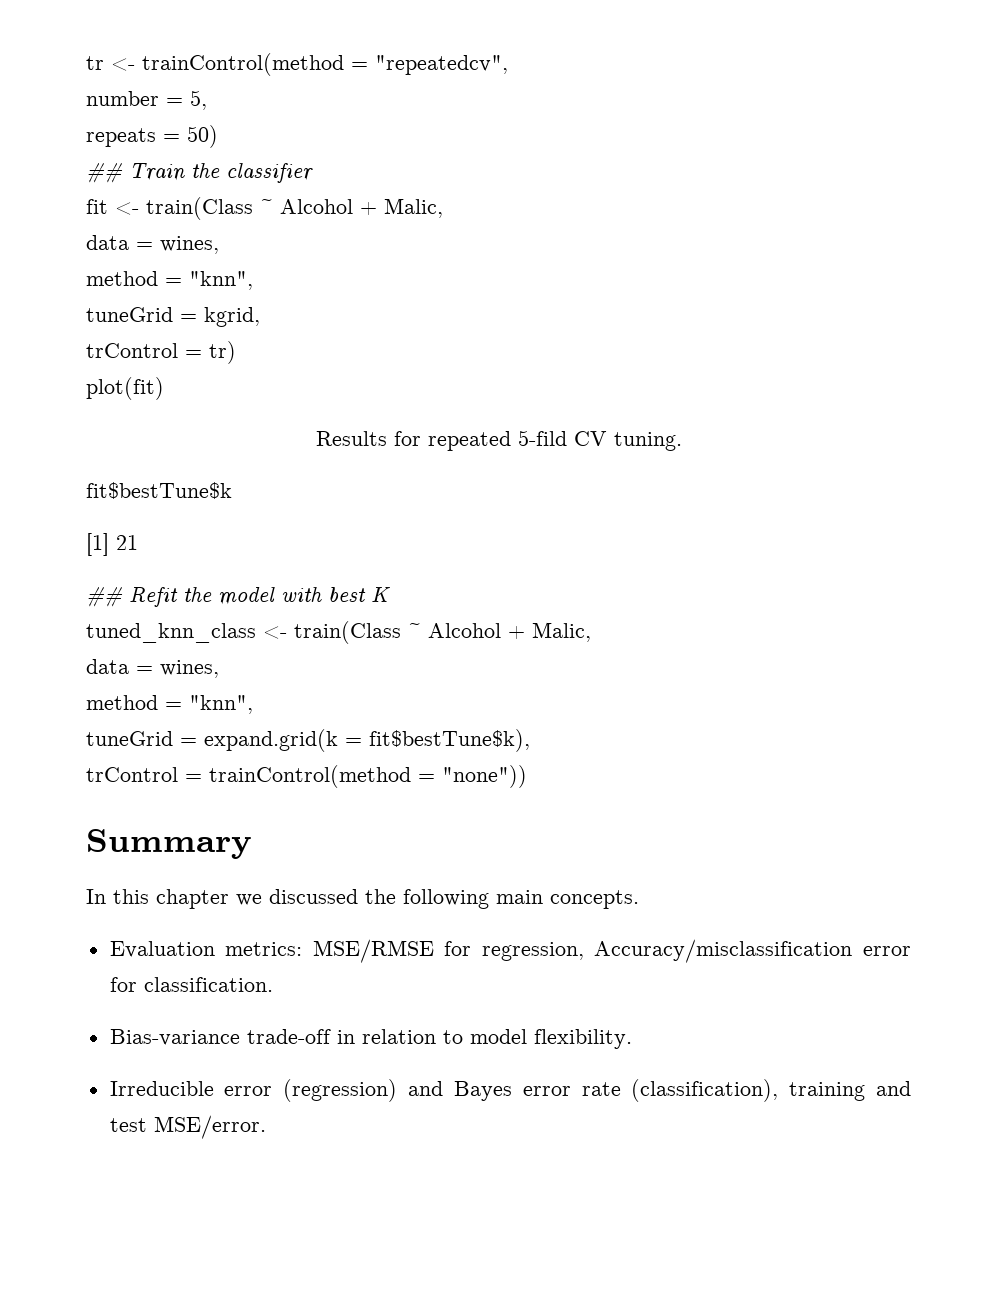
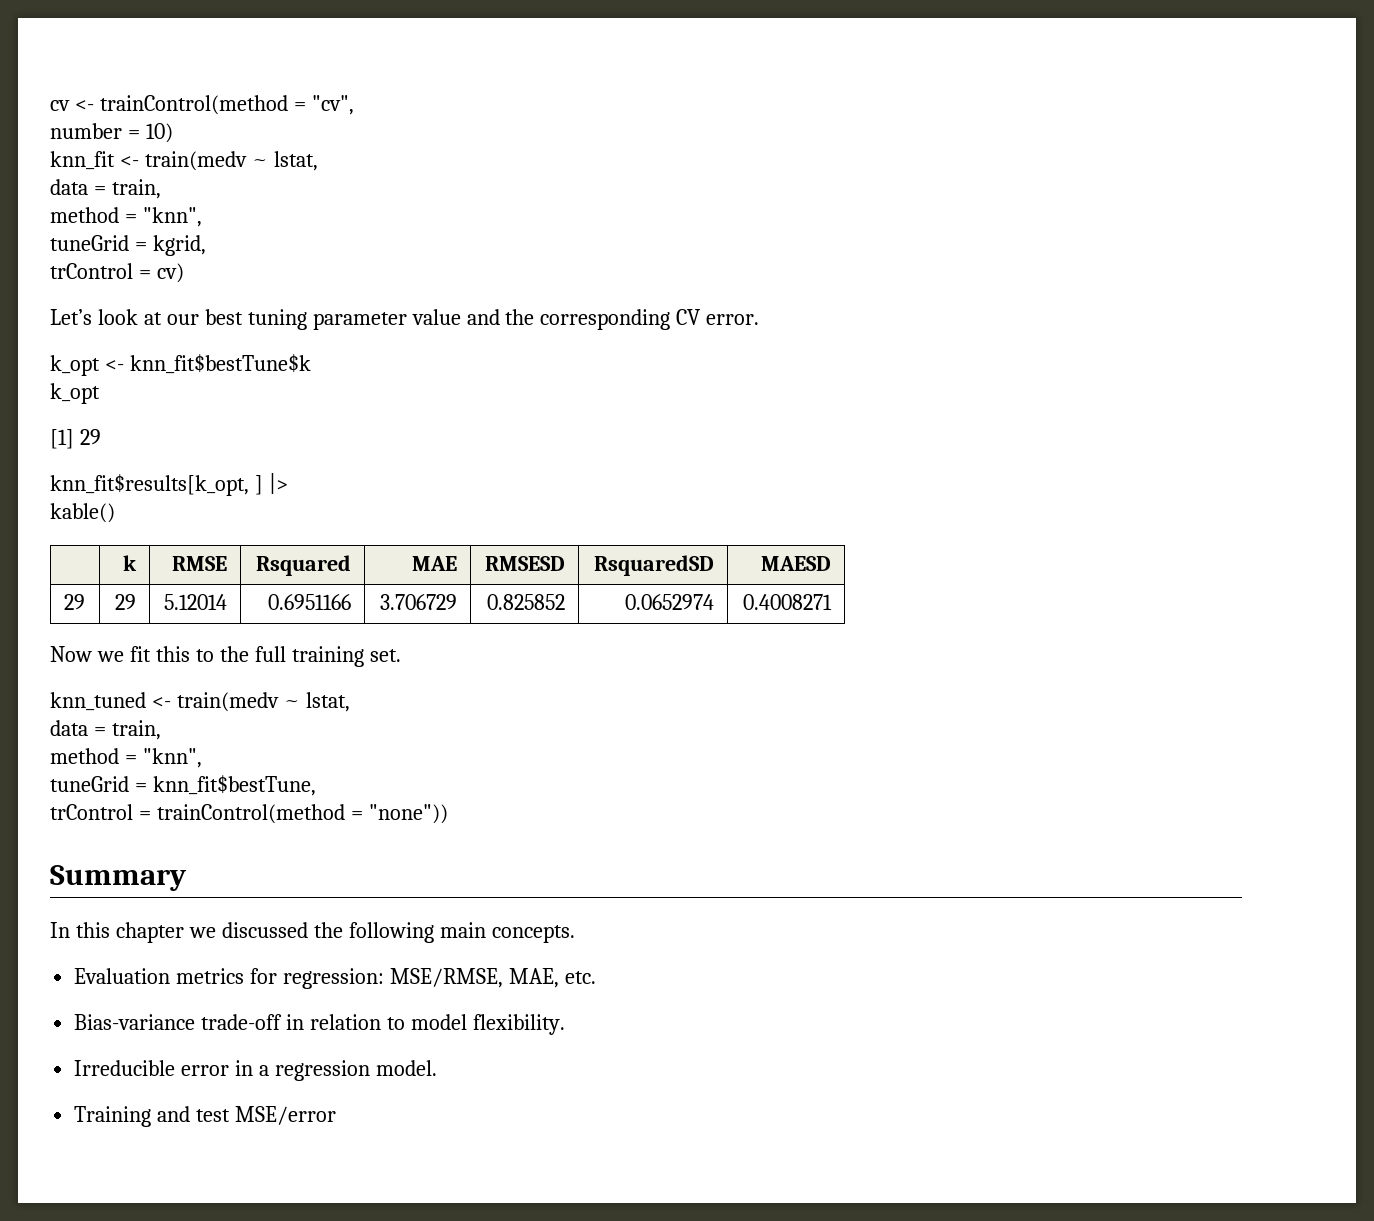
- tr <- trainControl(method = "repeatedcv",
+ cv <- trainControl(method = "cv",
- number = 5,
- repeats = 50)
- ## Train the classifier
- fit <- train(Class ~ Alcohol + Malic,
- data = wines,
+ number = 10)
+ knn_fit <- train(medv ~ lstat,
+ data = train,
- trControl = tr)
- plot(fit)
- Results for repeated 5-fild CV tuning.
- fit$bestTune$k
- [1] 21
- ## Refit the model with best K
- tuned_knn_class <- train(Class ~ Alcohol + Malic,
- data = wines,
+ trControl = cv)
+ Let’s look at our best tuning parameter value and the corresponding CV error.
+ k_opt <- knn_fit$bestTune$k
+ k_opt
+ [1] 29
+ knn_fit$results[k_opt, ] |>
+ kable()
+ | k | RMSE | Rsquared | MAE | RMSESD | RsquaredSD | MAESD
+ 29 | 29 | 5.12014 | 0.6951166 | 3.706729 | 0.825852 | 0.0652974 | 0.4008271
+ Now we fit this to the full training set.
+ knn_tuned <- train(medv ~ lstat,
+ data = train,
  method = "knn",
- tuneGrid = expand.grid(k = fit$bestTune$k),
+ tuneGrid = knn_fit$bestTune,
- Evaluation metrics: MSE/RMSE for regression, Accuracy/misclassification error for classification.
+ Evaluation metrics for regression: MSE/RMSE, MAE, etc.
- Irreducible error (regression) and Bayes error rate (classification), training and test MSE/error.
+ Irreducible error in a regression model.
+ Training and test MSE/error

